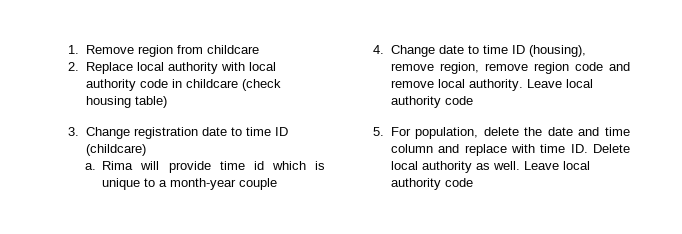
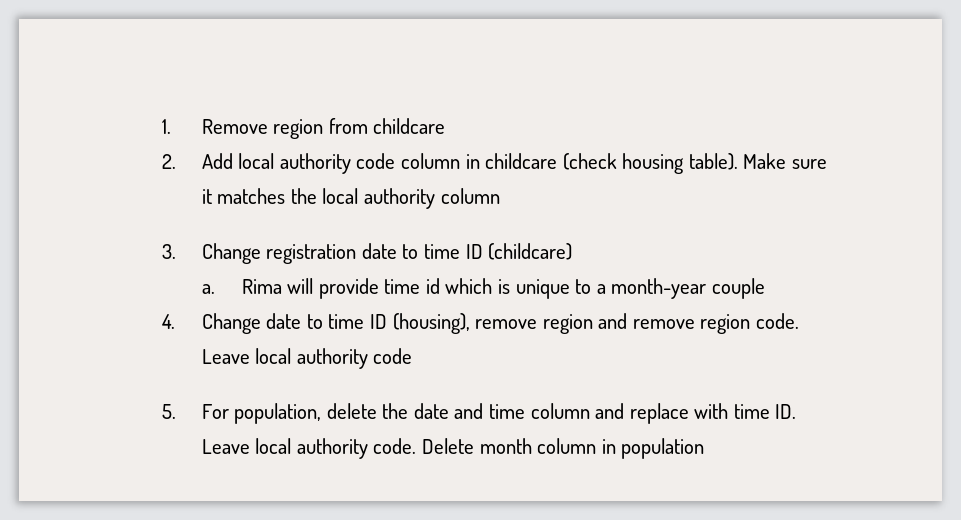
- 2. Replace local authority with local authority code in childcare (check housing table)
+ 2. Add local authority code column in childcare (check housing table). Make sure it matches the local authority column
- 4. Change date to time ID (housing), remove region, remove region code and remove local authority.
+ 4. Change date to time ID (housing), remove region and remove region code.
- 5. For population, delete the date and time column and replace with time ID. Delete local authority as well. Leave local authority code
+ 5. For population, delete the date and time column and replace with time ID. Leave local authority code. Delete month column in population

